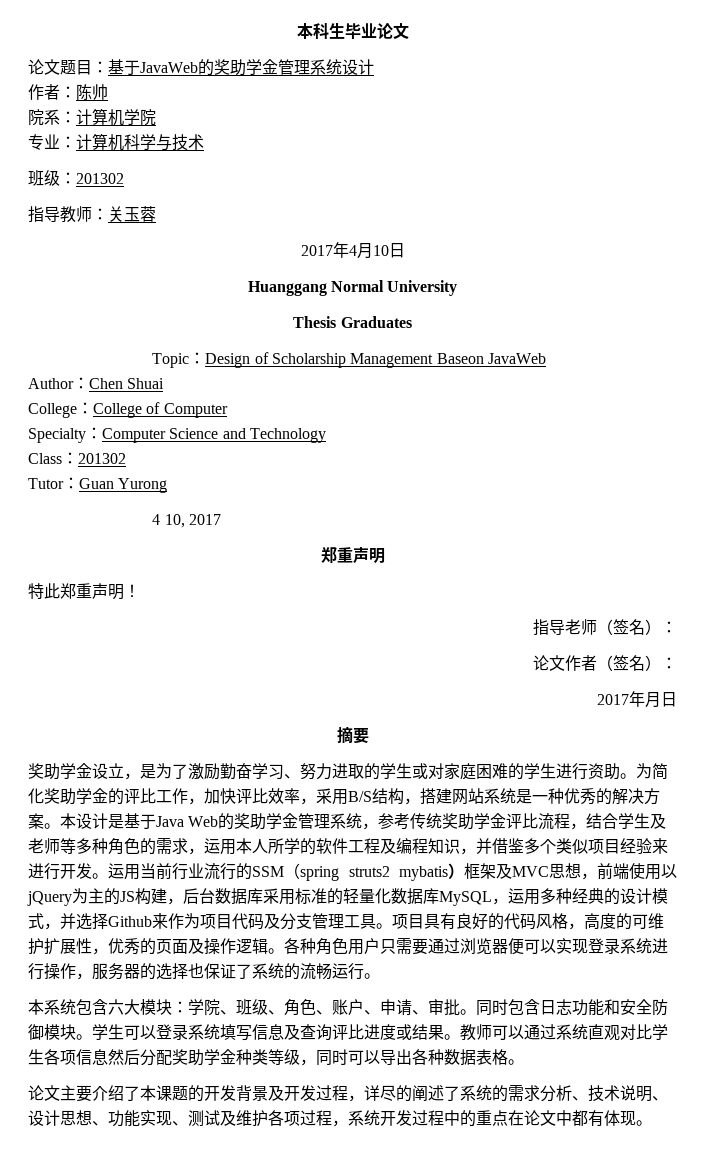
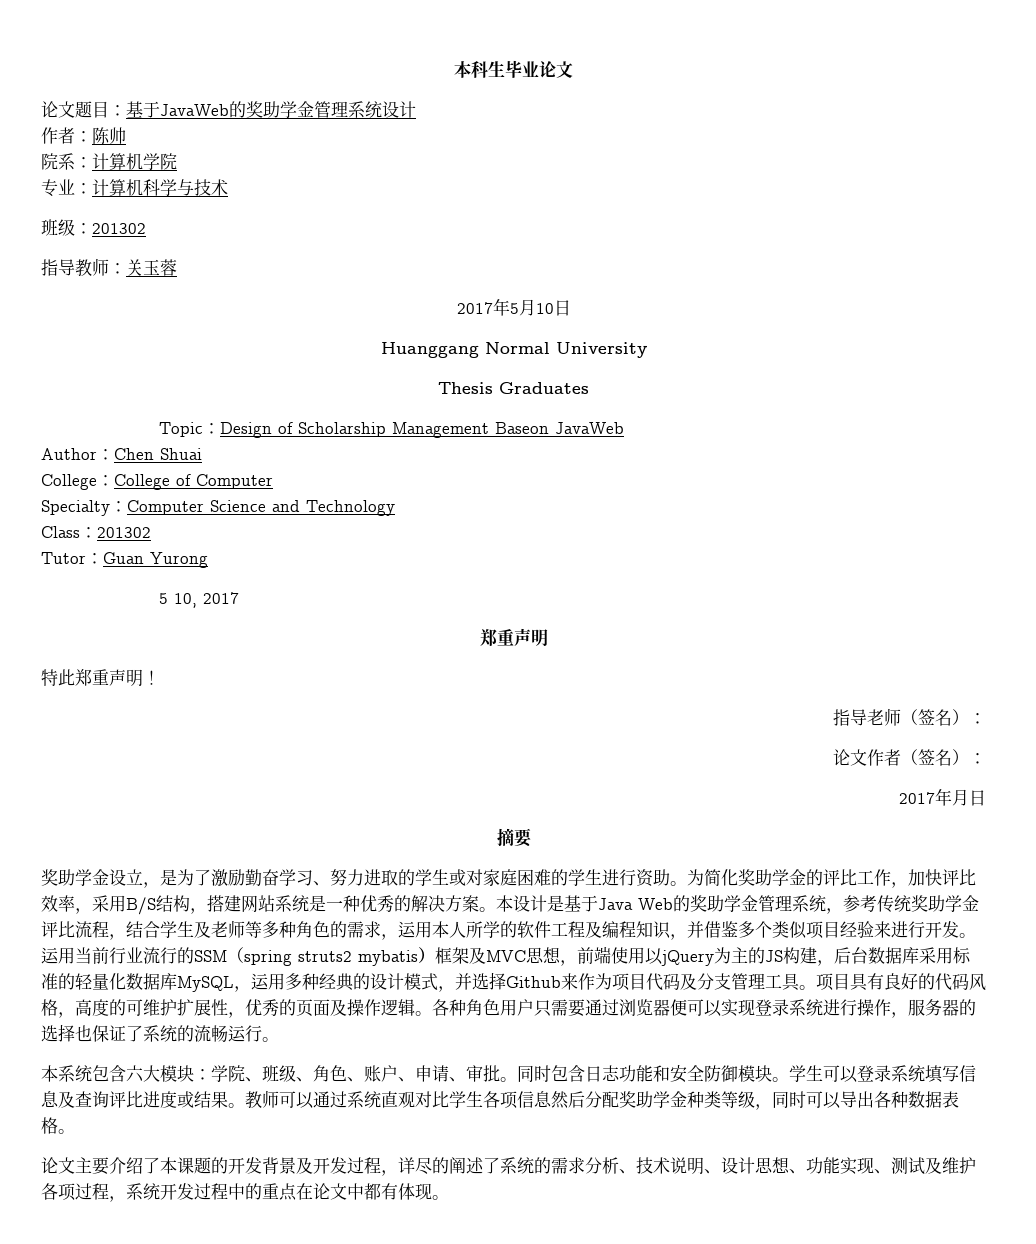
- 2017年4月10日
+ 2017年5月10日
- 4 10, 2017
+ 5 10, 2017

